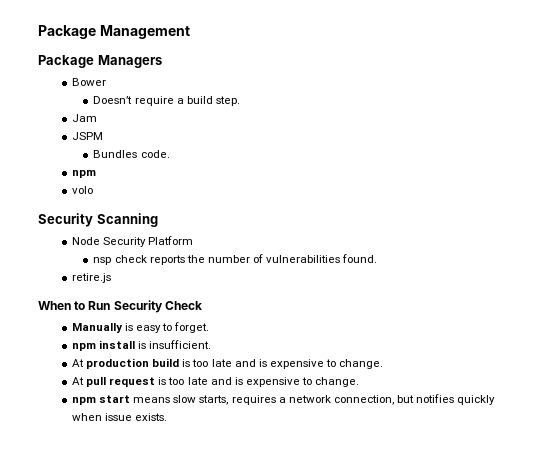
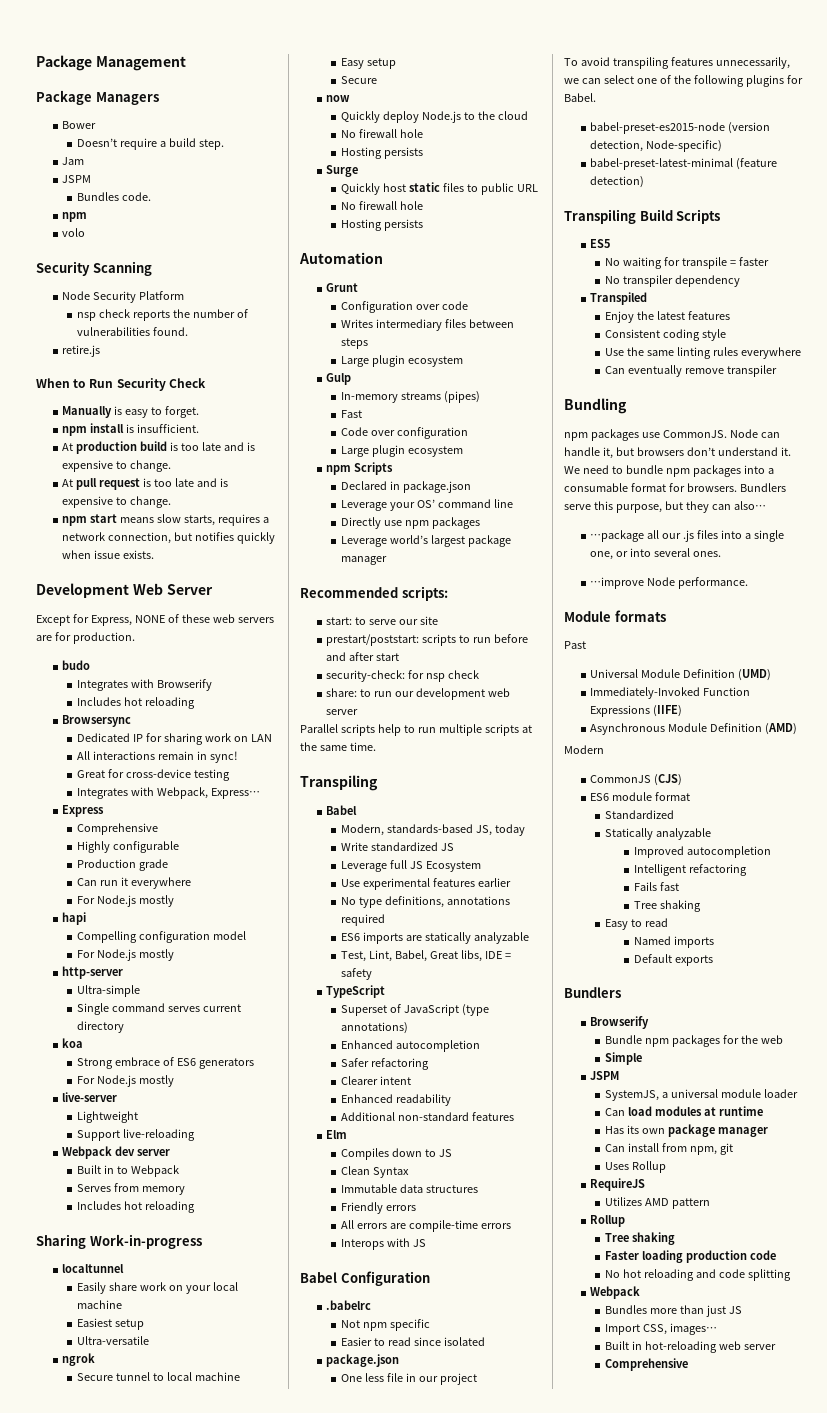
+ Development Web Server
+ Except for Express, NONE of these web servers are for production.
+ budo
+ Integrates with Browserify
+ Includes hot reloading
+ Browsersync
+ Dedicated IP for sharing work on LAN
+ All interactions remain in sync!
+ Great for cross-device testing
+ Integrates with Webpack, Express…
+ Express
+ Comprehensive
+ Highly configurable
+ Production grade
+ Can run it everywhere
+ For Node.js mostly
+ hapi
+ Compelling configuration model
+ For Node.js mostly
+ http-server
+ Ultra-simple
+ Single command serves current directory
+ koa
+ Strong embrace of ES6 generators
+ For Node.js mostly
+ live-server
+ Lightweight
+ Support live-reloading
+ Webpack dev server
+ Built in to Webpack
+ Serves from memory
+ Includes hot reloading
+ Sharing Work-in-progress
+ localtunnel
+ Easily share work on your local machine
+ Easiest setup
+ Ultra-versatile
+ ngrok
+ Secure tunnel to local machine
+ Easy setup
+ Secure
+ now
+ Quickly deploy Node.js to the cloud
+ No firewall hole
+ Hosting persists
+ Surge
+ Quickly host static files to public URL
+ No firewall hole
+ Hosting persists
+ Automation
+ Grunt
+ Configuration over code
+ Writes intermediary files between steps
+ Large plugin ecosystem
+ Gulp
+ In-memory streams (pipes)
+ Fast
+ Code over configuration
+ Large plugin ecosystem
+ npm Scripts
+ Declared in package.json
+ Leverage your OS’ command line
+ Directly use npm packages
+ Leverage world’s largest package manager
+ Recommended scripts:
+ start: to serve our site
+ prestart/poststart: scripts to run before and after start
+ security-check: for nsp check
+ share: to run our development web server
+ Parallel scripts help to run multiple scripts at the same time.
+ Transpiling
+ Babel
+ Modern, standards-based JS, today
+ Write standardized JS
+ Leverage full JS Ecosystem
+ Use experimental features earlier
+ No type definitions, annotations required
+ ES6 imports are statically analyzable
+ Test, Lint, Babel, Great libs, IDE = safety
+ TypeScript
+ Superset of JavaScript (type annotations)
+ Enhanced autocompletion
+ Safer refactoring
+ Clearer intent
+ Enhanced readability
+ Additional non-standard features
+ Elm
+ Compiles down to JS
+ Clean Syntax
+ Immutable data structures
+ Friendly errors
+ All errors are compile-time errors
+ Interops with JS
+ Babel Configuration
+ .babelrc
+ Not npm specific
+ Easier to read since isolated
+ package.json
+ One less file in our project
+ To avoid transpiling features unnecessarily, we can select one of the following plugins for Babel.
+ babel-preset-es2015-node (version detection, Node-specific)
+ babel-preset-latest-minimal (feature detection)
+ Transpiling Build Scripts
+ ES5
+ No waiting for transpile = faster
+ No transpiler dependency
+ Transpiled
+ Enjoy the latest features
+ Consistent coding style
+ Use the same linting rules everywhere
+ Can eventually remove transpiler
+ Bundling
+ npm packages use CommonJS. Node can handle it, but browsers don’t understand it. We need to bundle npm packages into a consumable format for browsers. Bundlers serve this purpose, but they can also…
+ …package all our .js files into a single one, or into several ones.
+ …improve Node performance.
+ Module formats
+ Past
+ Universal Module Definition (UMD)
+ Immediately-Invoked Function Expressions (IIFE)
+ Asynchronous Module Definition (AMD)
+ Modern
+ CommonJS (CJS)
+ ES6 module format
+ Standardized
+ Statically analyzable
+ Improved autocompletion
+ Intelligent refactoring
+ Fails fast
+ Tree shaking
+ Easy to read
+ Named imports
+ Default exports
+ Bundlers
+ Browserify
+ Bundle npm packages for the web
+ Simple
+ JSPM
+ SystemJS, a universal module loader
+ Can load modules at runtime
+ Has its own package manager
+ Can install from npm, git
+ Uses Rollup
+ RequireJS
+ Utilizes AMD pattern
+ Rollup
+ Tree shaking
+ Faster loading production code
+ No hot reloading and code splitting
+ Webpack
+ Bundles more than just JS
+ Import CSS, images…
+ Built in hot-reloading web server
+ Comprehensive

